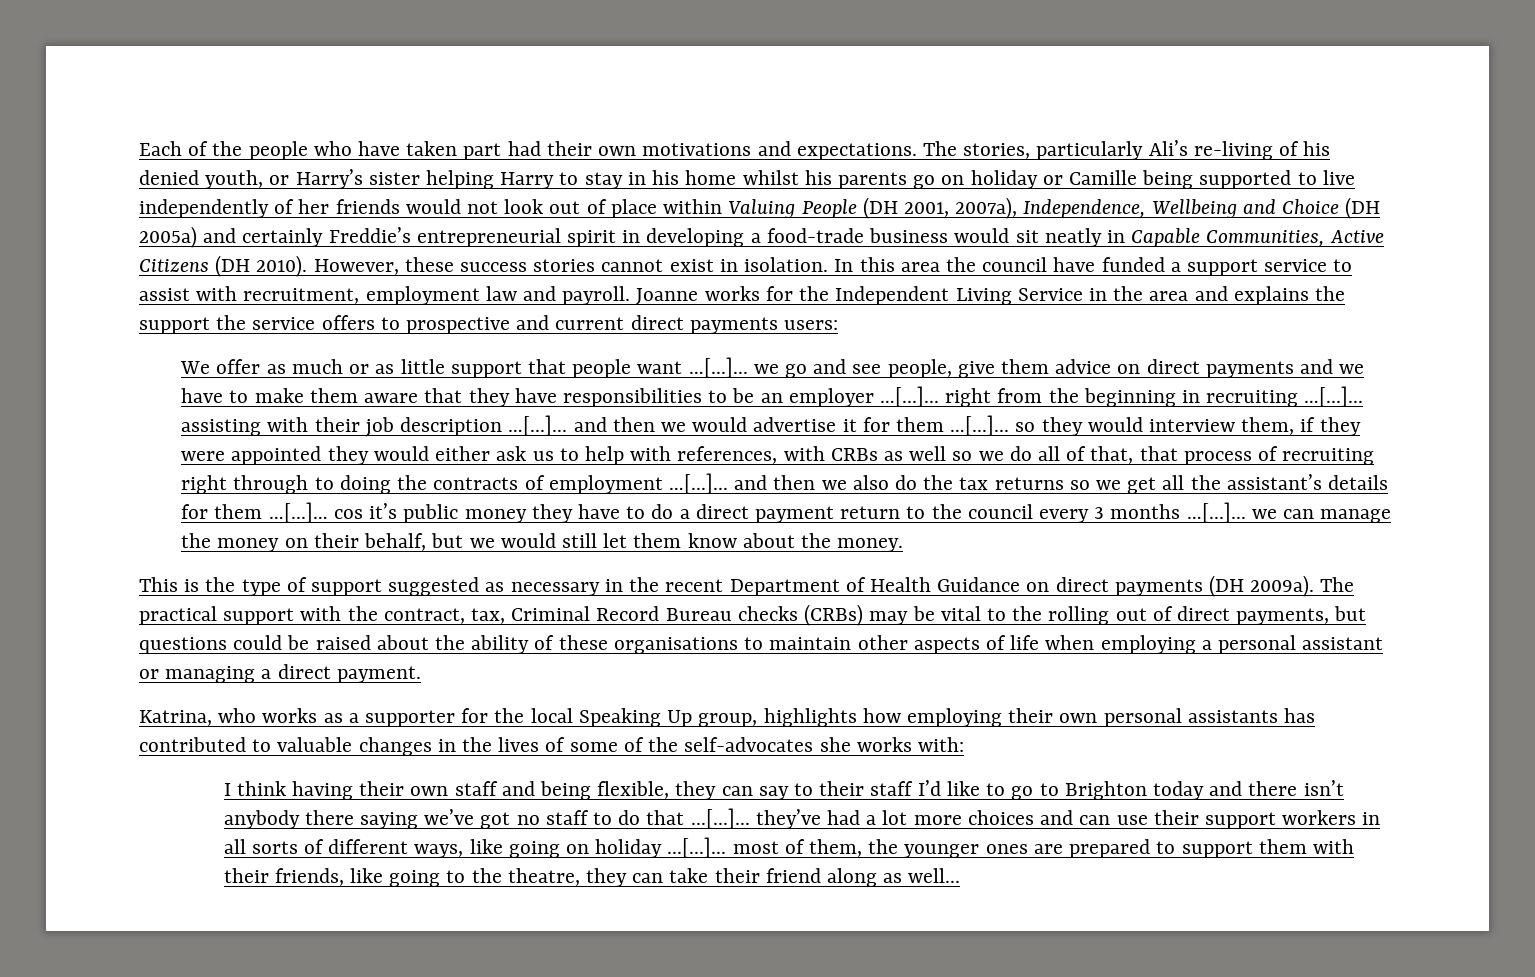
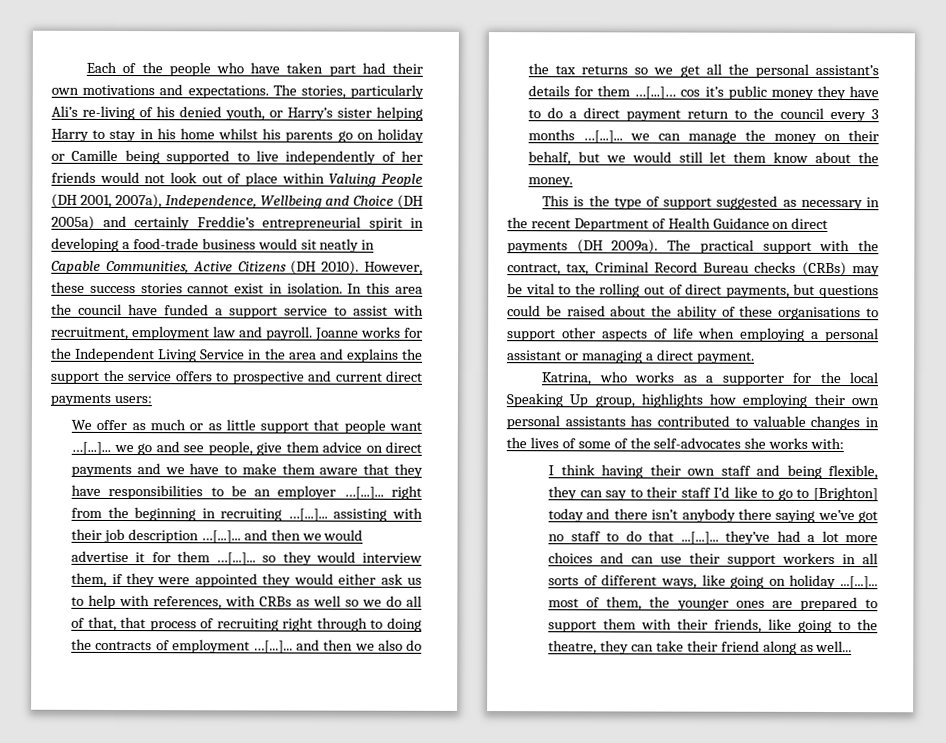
- We offer as much or as little support that people want …[...]... we go and see people, give them advice on direct payments and we have to make them aware that they have responsibilities to be an employer …[...]... right from the beginning in recruiting …[...]... assisting with their job description …[...]... and then we would advertise it for them …[...]... so they would interview them, if they were appointed they would either ask us to help with references, with CRBs as well so we do all of that, that process of recruiting right through to doing the contracts of employment …[...]... and then we also do the tax returns so we get all the assistant’s details for them …[...]… cos it’s public money they have to do a direct payment return to the council every 3 months …[...]... we can manage the money on their behalf, but we would still let them know about the money.
+ We offer as much or as little support that people want …[...]... we go and see people, give them advice on direct payments and we have to make them aware that they have responsibilities to be an employer …[...]... right from the beginning in recruiting …[...]... assisting with their job description …[...]... and then we would advertise it for them …[...]... so they would interview them, if they were appointed they would either ask us to help with references, with CRBs as well so we do all of that, that process of recruiting right through to doing the contracts of employment …[...]... and then we also do the tax returns so we get all the personal assistant’s details for them …[...]… cos it’s public money they have to do a direct payment return to the council every 3 months …[...]... we can manage the money on their behalf, but we would still let them know about the money.
- The practical support with the contract, tax, Criminal Record Bureau checks (CRBs) may be vital to the rolling out of direct payments, but questions could be raised about the ability of these organisations to maintain other aspects of life when employing a personal assistant or managing a direct payment.
+ The practical support with the contract, tax, Criminal Record Bureau checks (CRBs) may be vital to the rolling out of direct payments, but questions could be raised about the ability of these organisations to support other aspects of life when employing a personal assistant or managing a direct payment.
- I think having their own staff and being flexible, they can say to their staff I’d like to go to Brighton today and there isn’t anybody there saying we’ve got no staff to do that ...[...]... they’ve had a lot more choices and can use their support workers in all sorts of different ways, like going on holiday ...[...]... most of them, the younger ones are prepared to support them with their friends, like going to the theatre, they can take their friend along as well...
+ I think having their own staff and being flexible, they can say to their staff I’d like to go to [Brighton] today and there isn’t anybody there saying we’ve got no staff to do that ...[...]... they’ve had a lot more choices and can use their support workers in all sorts of different ways, like going on holiday ...[...]... most of them, the younger ones are prepared to support them with their friends, like going to the theatre, they can take their friend along as well...

